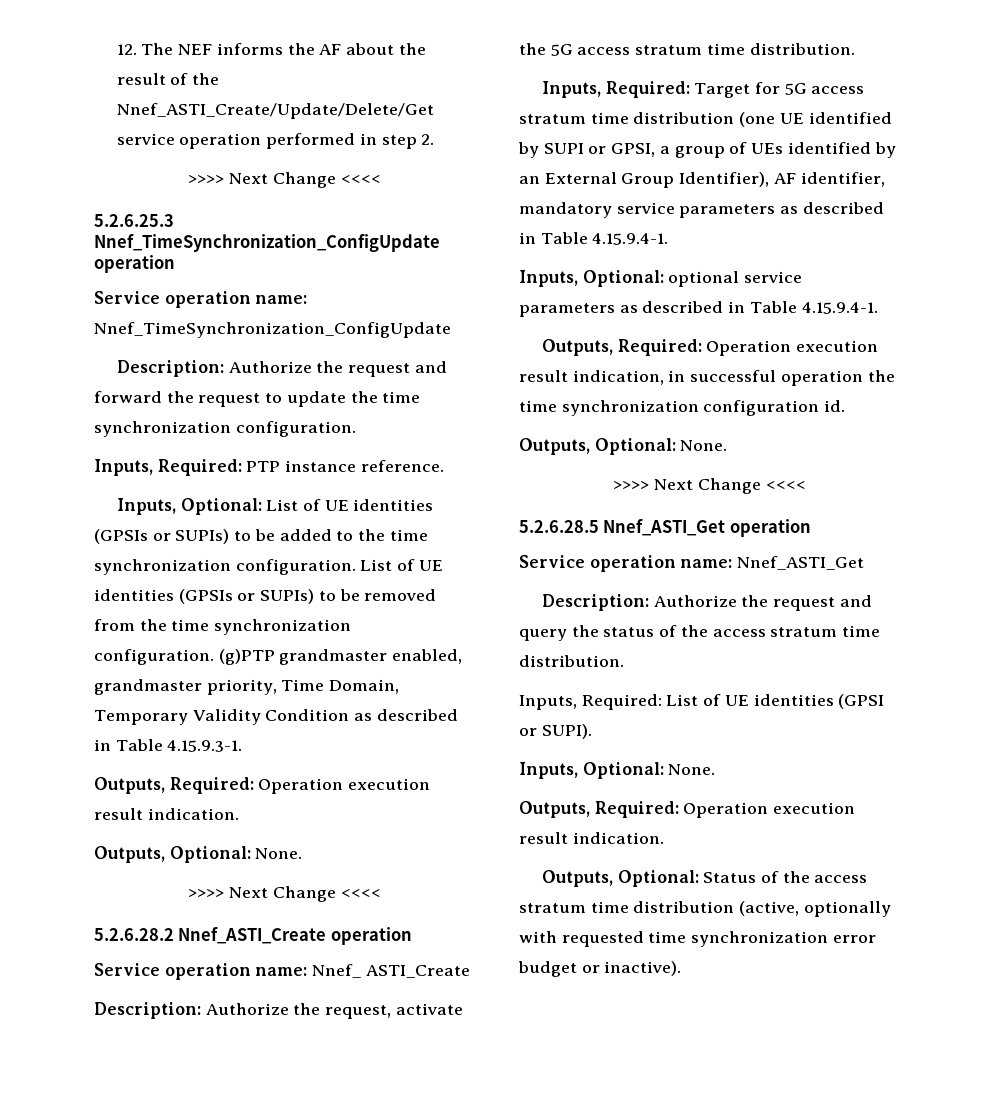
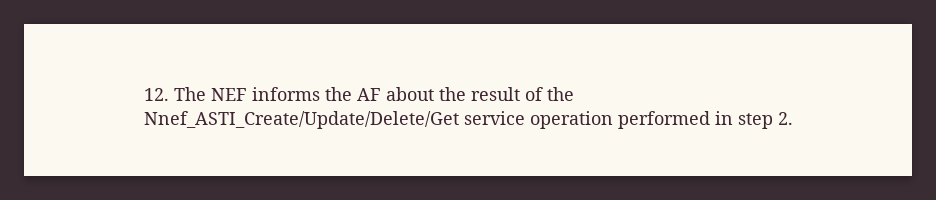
  12. The NEF informs the AF about the result of the Nnef_ASTI_Create/Update/Delete/Get service operation performed in step 2.
- >>>> Next Change <<<<
- 5.2.6.25.3 Nnef_TimeSynchronization_ConfigUpdate operation
- Service operation name: Nnef_TimeSynchronization_ConfigUpdate
- Description: Authorize the request and forward the request to update the time synchronization configuration.
- Inputs, Required: PTP instance reference.
- Inputs, Optional: List of UE identities (GPSIs or SUPIs) to be added to the time synchronization configuration. List of UE identities (GPSIs or SUPIs) to be removed from the time synchronization configuration. (g)PTP grandmaster enabled, grandmaster priority, Time Domain, Temporary Validity Condition as described in Table 4.15.9.3-1.
- Outputs, Required: Operation execution result indication.
- Outputs, Optional: None.
- >>>> Next Change <<<<
- 5.2.6.28.2 Nnef_ASTI_Create operation
- Service operation name: Nnef_ ASTI_Create
- Description: Authorize the request, activate the 5G access stratum time distribution.
- Inputs, Required: Target for 5G access stratum time distribution (one UE identified by SUPI or GPSI, a group of UEs identified by an External Group Identifier), AF identifier, mandatory service parameters as described in Table 4.15.9.4-1.
- Inputs, Optional: optional service parameters as described in Table 4.15.9.4-1.
- Outputs, Required: Operation execution result indication, in successful operation the time synchronization configuration id.
- Outputs, Optional: None.
- >>>> Next Change <<<<
- 5.2.6.28.5 Nnef_ASTI_Get operation
- Service operation name: Nnef_ASTI_Get
- Description: Authorize the request and query the status of the access stratum time distribution.
- Inputs, Required: List of UE identities (GPSI or SUPI).
- Inputs, Optional: None.
- Outputs, Required: Operation execution result indication.
- Outputs, Optional: Status of the access stratum time distribution (active, optionally with requested time synchronization error budget or inactive).

